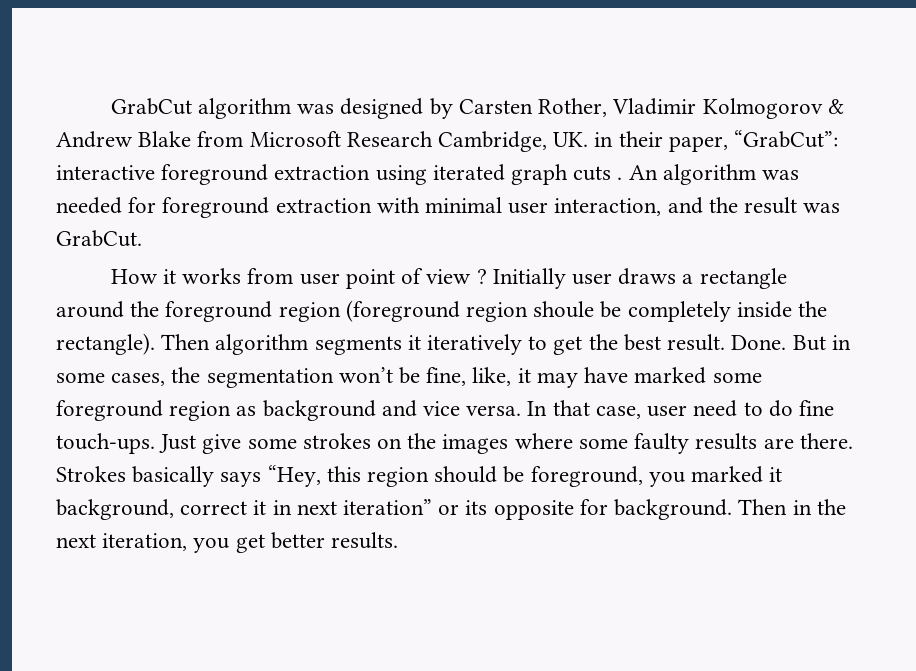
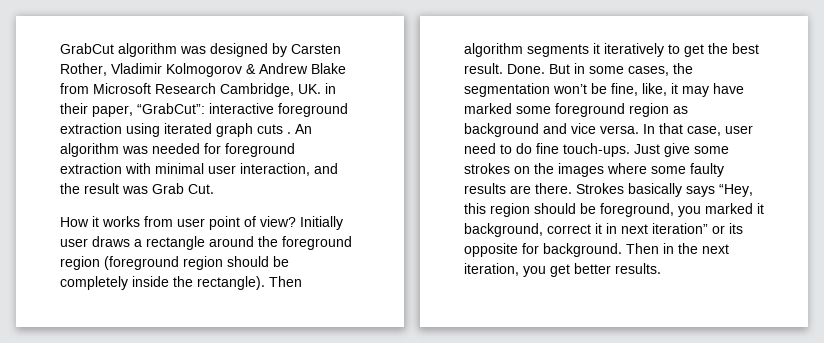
- An algorithm was needed for foreground extraction with minimal user interaction, and the result was GrabCut.
+ An algorithm was needed for foreground extraction with minimal user interaction, and the result was Grab Cut.
- How it works from user point of view ?
+ How it works from user point of view?
- Initially user draws a rectangle around the foreground region (foreground region shoule be completely inside the rectangle).
+ Initially user draws a rectangle around the foreground region (foreground region should be completely inside the rectangle).

